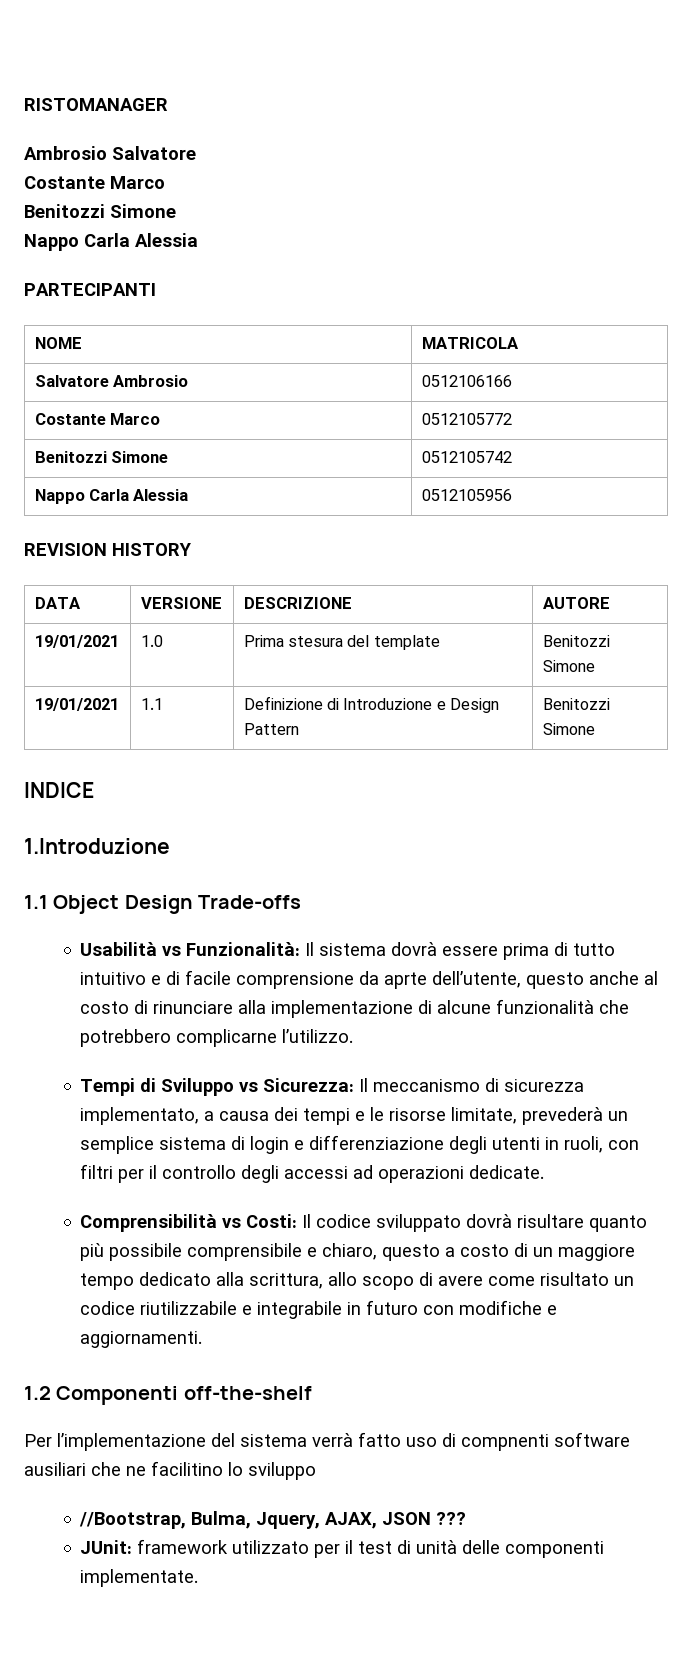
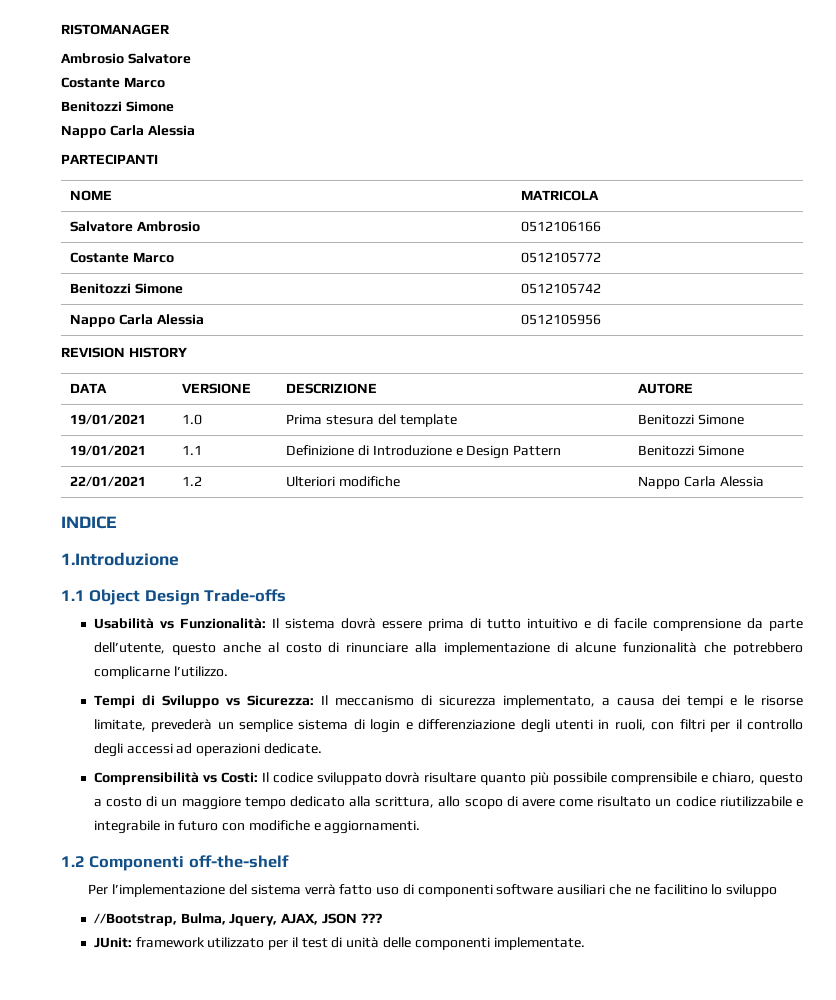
+ 22/01/2021 | 1.2 | Ulteriori modifiche | Nappo Carla Alessia
- Usabilità vs Funzionalità: Il sistema dovrà essere prima di tutto intuitivo e di facile comprensione da aprte dell’utente, questo anche al costo di rinunciare alla implementazione di alcune funzionalità che potrebbero complicarne l’utilizzo.
+ Usabilità vs Funzionalità: Il sistema dovrà essere prima di tutto intuitivo e di facile comprensione da parte dell’utente, questo anche al costo di rinunciare alla implementazione di alcune funzionalità che potrebbero complicarne l’utilizzo.
- Per l’implementazione del sistema verrà fatto uso di compnenti software ausiliari che ne facilitino lo sviluppo
+ Per l’implementazione del sistema verrà fatto uso di componenti software ausiliari che ne facilitino lo sviluppo

